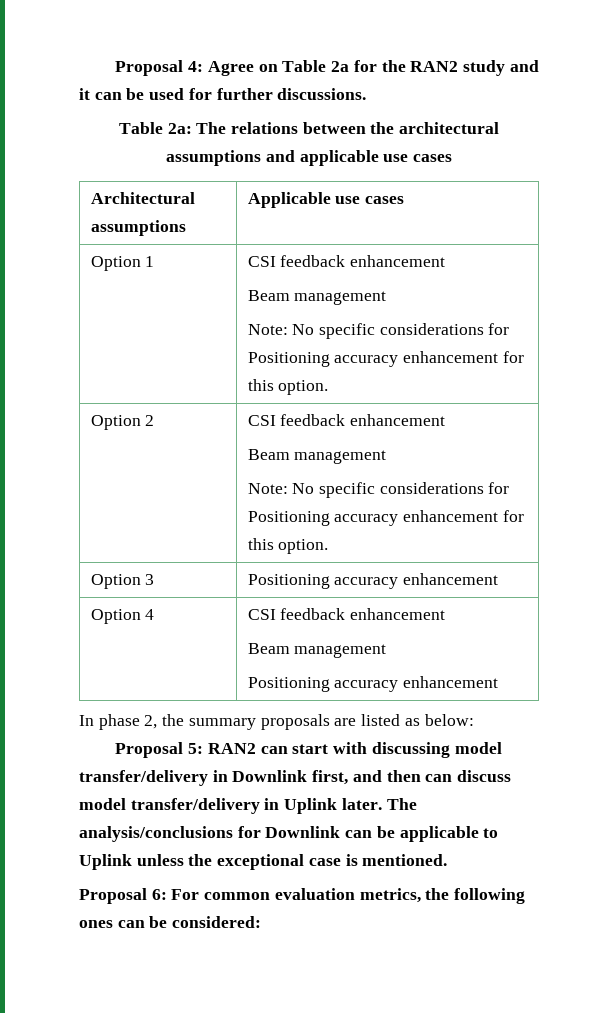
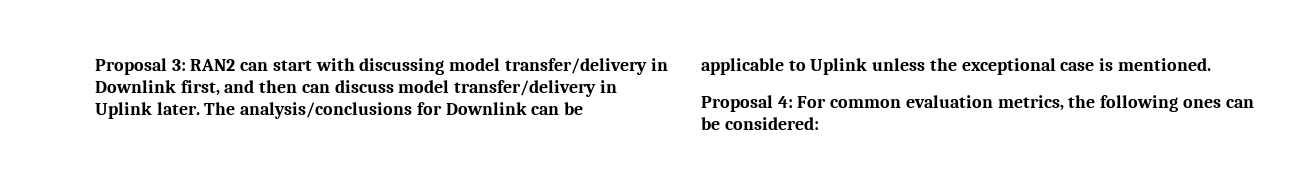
- Proposal 4: Agree on Table 2a for the RAN2 study and it can be used for further discussions.
- Table 2a: The relations between the architectural assumptions and applicable use cases
- Architectural assumptions | Applicable use cases
- Option 1 | CSI feedback enhancement
- Beam management
- Note: No specific considerations for Positioning accuracy enhancement for this option.
- Option 2 | CSI feedback enhancement
- Beam management
- Note: No specific considerations for Positioning accuracy enhancement for this option.
- Option 3 | Positioning accuracy enhancement
- Option 4 | CSI feedback enhancement
- Beam management
- Positioning accuracy enhancement
- In phase 2, the summary proposals are listed as below:
- Proposal 5: RAN2 can start with discussing model transfer/delivery in Downlink first, and then can discuss model transfer/delivery in Uplink later.
+ Proposal 3: RAN2 can start with discussing model transfer/delivery in Downlink first, and then can discuss model transfer/delivery in Uplink later.
- Proposal 6: For common evaluation metrics, the following ones can be considered:
+ Proposal 4: For common evaluation metrics, the following ones can be considered:

